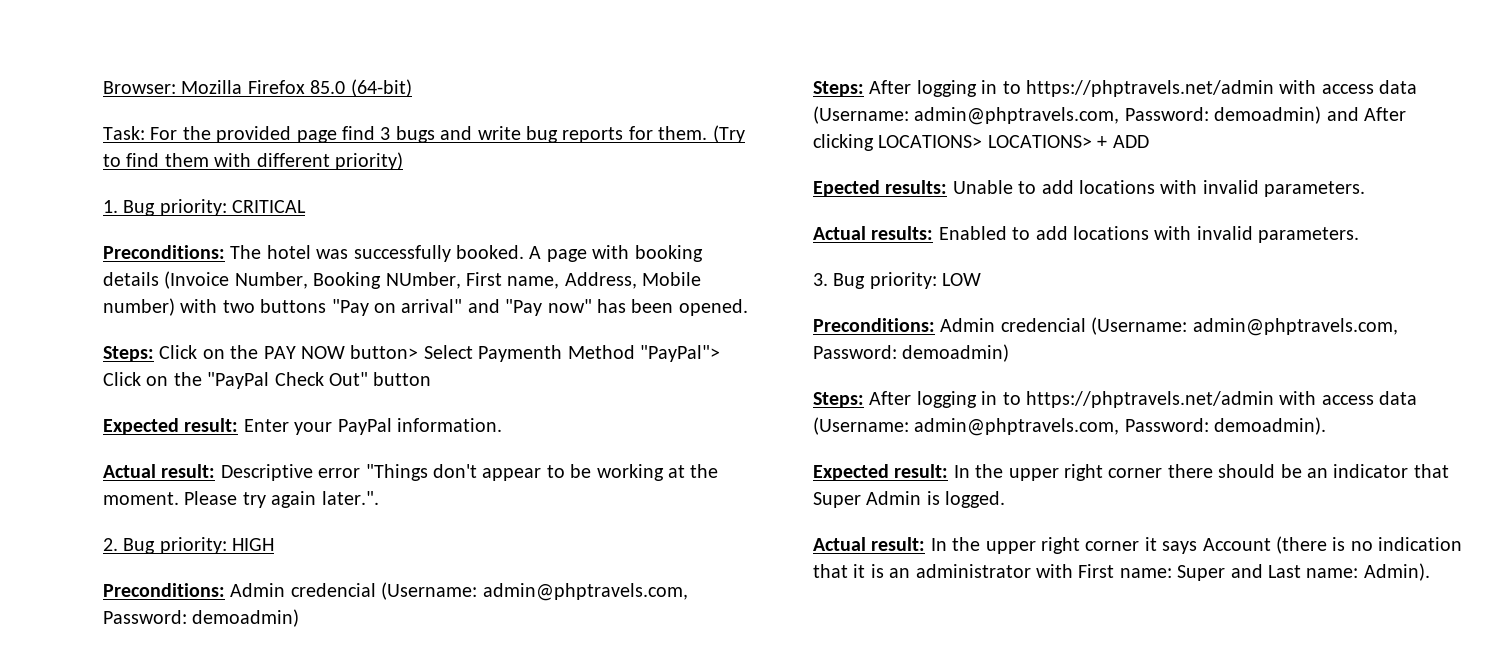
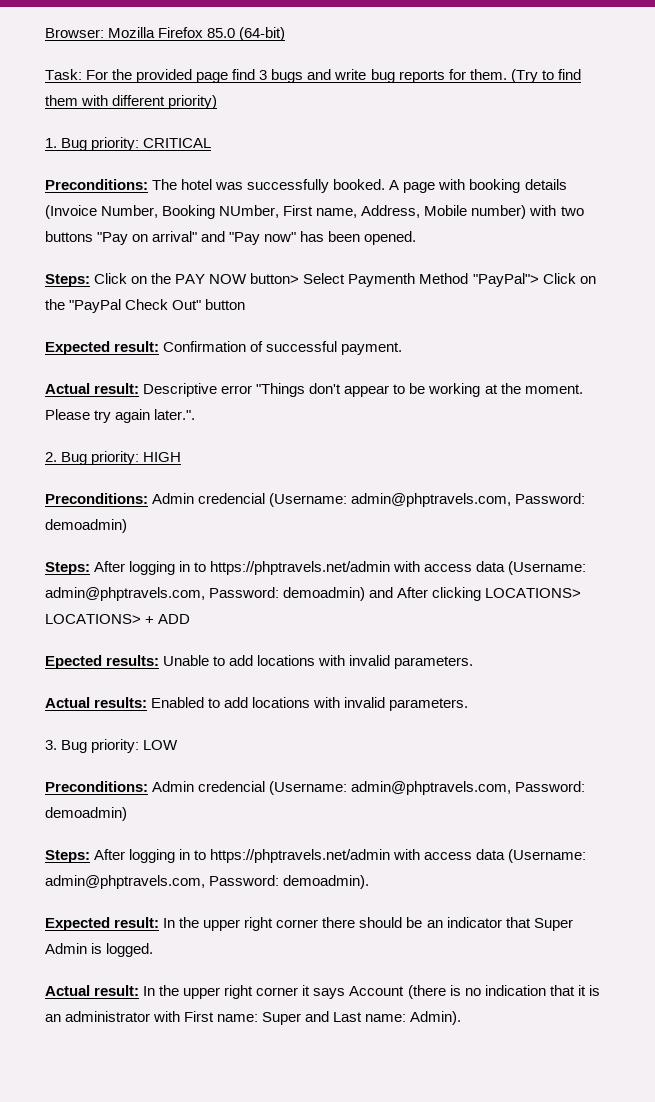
- Expected result: Enter your PayPal information.
+ Expected result: Confirmation of successful payment.

